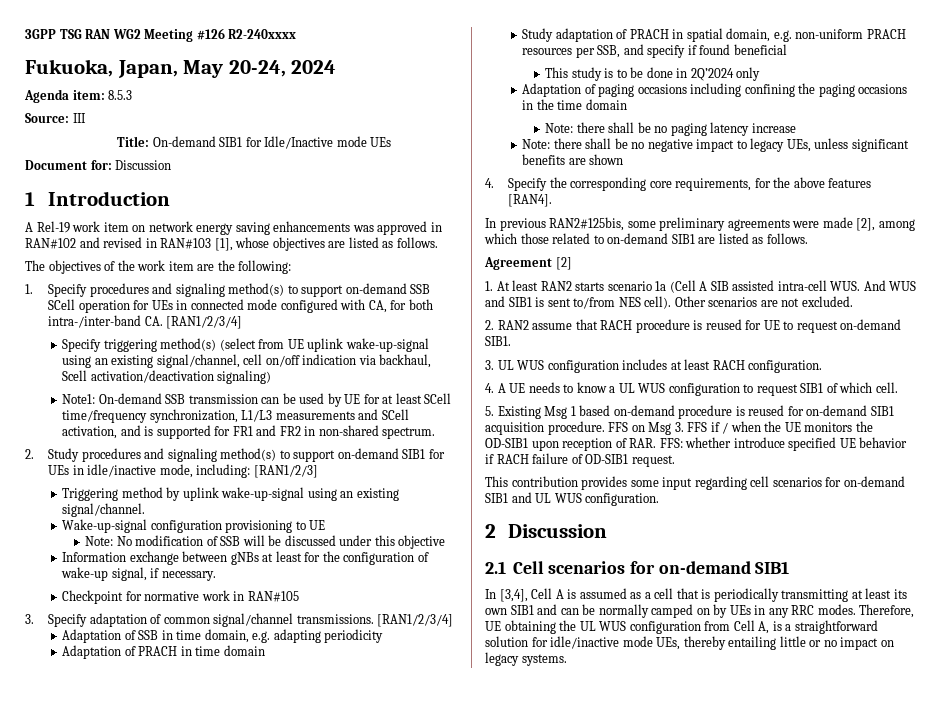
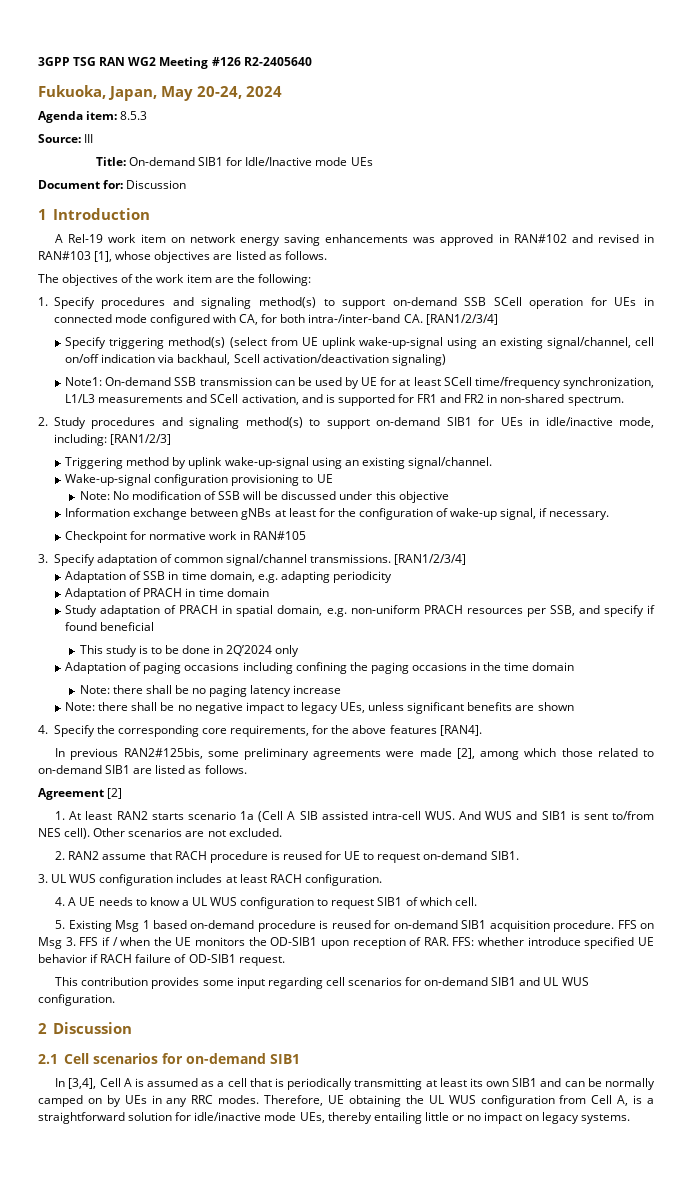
- 3GPP TSG RAN WG2 Meeting #126 R2-240xxxx
+ 3GPP TSG RAN WG2 Meeting #126 R2-2405640

